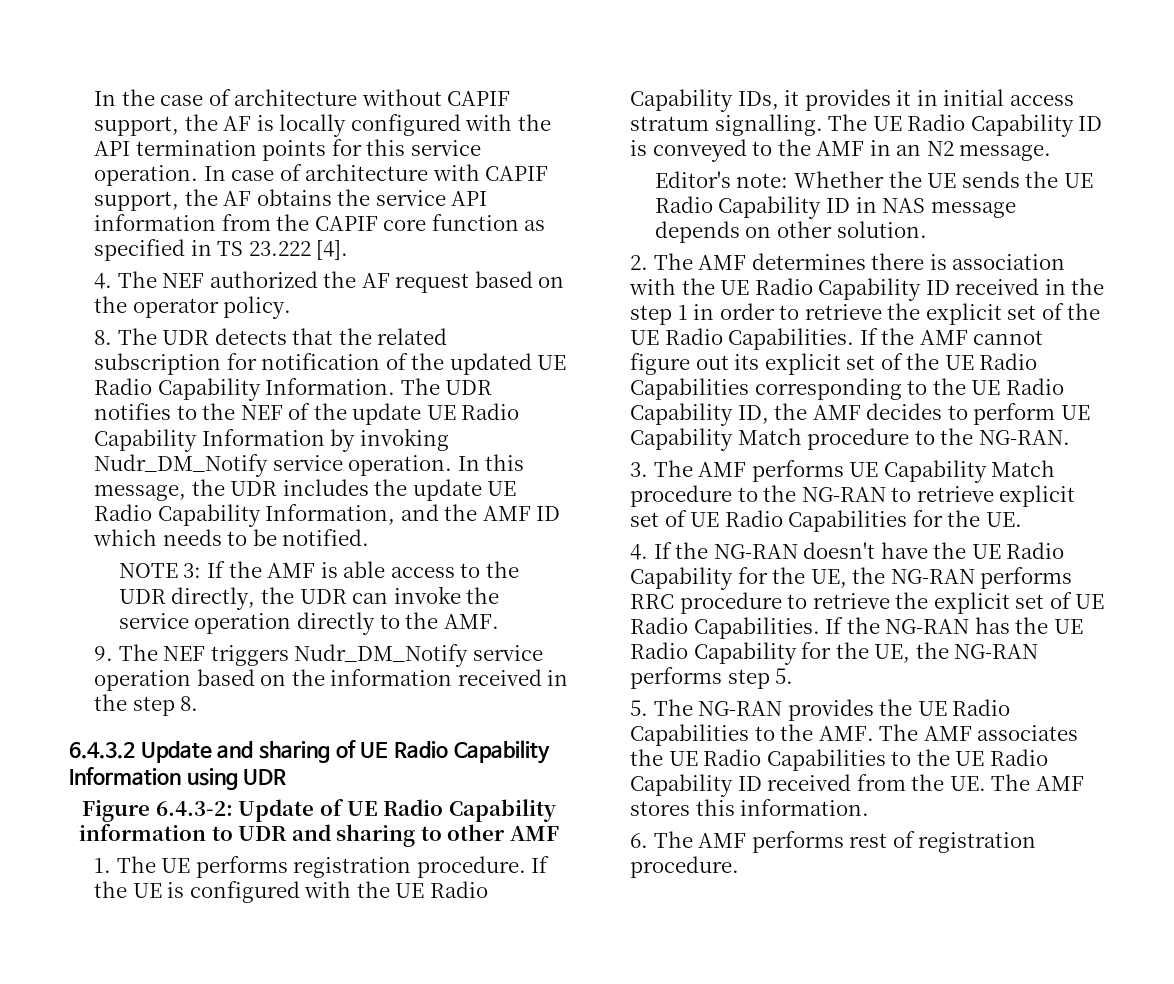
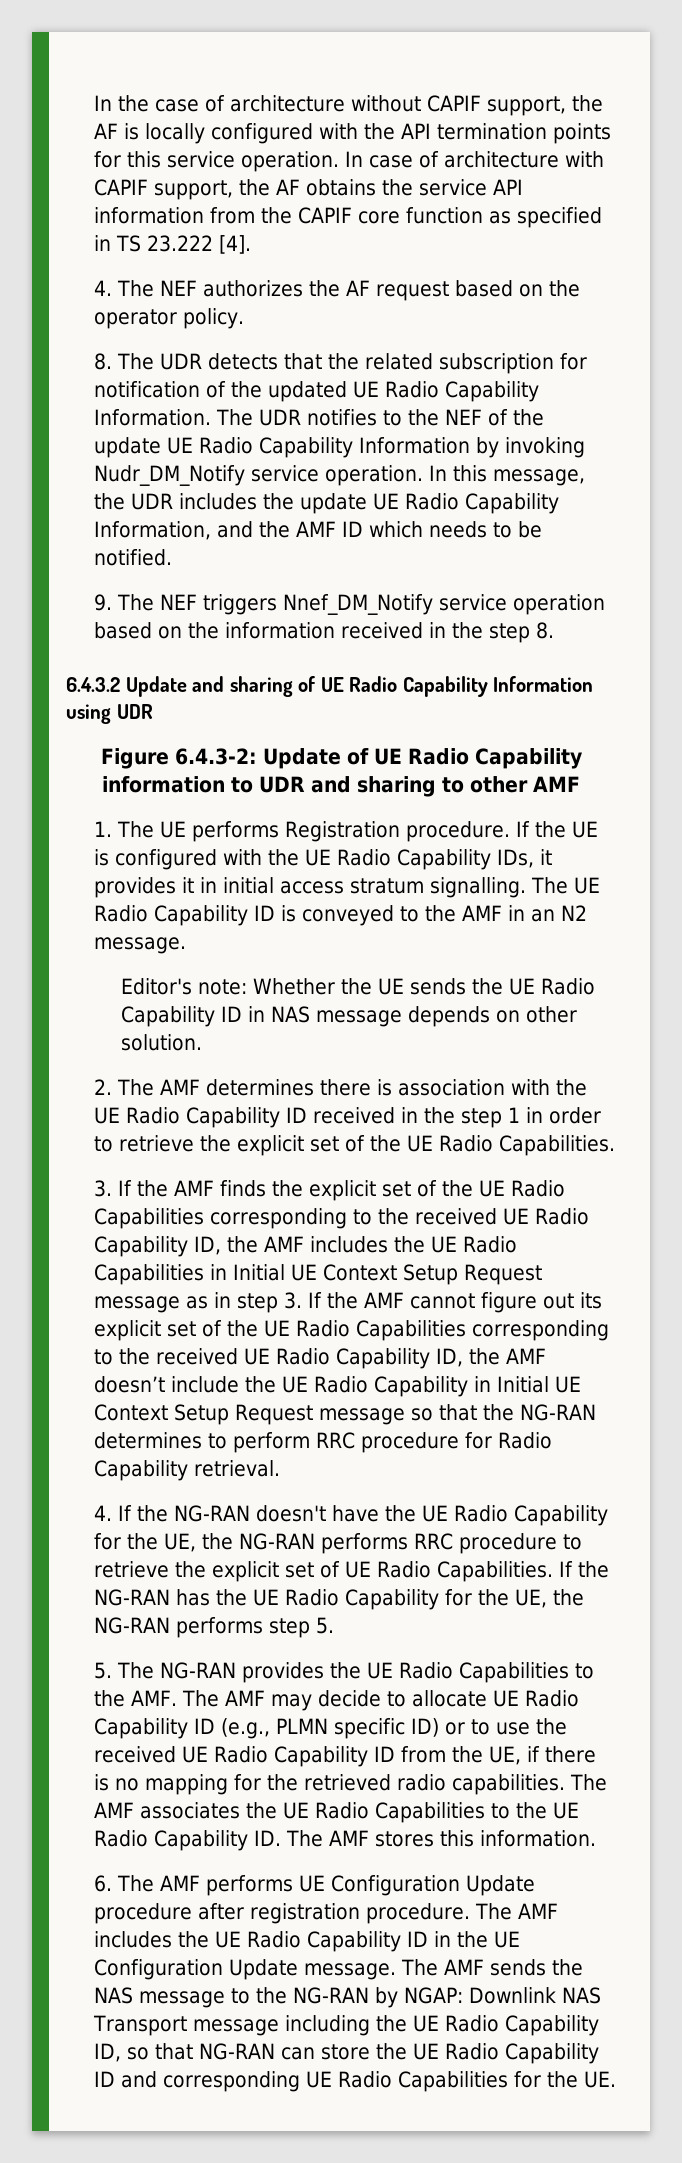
- 4. The NEF authorized the AF request based on the operator policy.
+ 4. The NEF authorizes the AF request based on the operator policy.
- NOTE 3: If the AMF is able access to the UDR directly, the UDR can invoke the service operation directly to the AMF.
- 9. The NEF triggers Nudr_DM_Notify service operation based on the information received in the step 8.
+ 9. The NEF triggers Nnef_DM_Notify service operation based on the information received in the step 8.
- 1. The UE performs registration procedure.
+ 1. The UE performs Registration procedure.
- 2. The AMF determines there is association with the UE Radio Capability ID received in the step 1 in order to retrieve the explicit set of the UE Radio Capabilities. If the AMF cannot figure out its explicit set of the UE Radio Capabilities corresponding to the UE Radio Capability ID, the AMF decides to perform UE Capability Match procedure to the NG-RAN.
- 3. The AMF performs UE Capability Match procedure to the NG-RAN to retrieve explicit set of UE Radio Capabilities for the UE.
+ 2. The AMF determines there is association with the UE Radio Capability ID received in the step 1 in order to retrieve the explicit set of the UE Radio Capabilities.
+ 3. If the AMF finds the explicit set of the UE Radio Capabilities corresponding to the received UE Radio Capability ID, the AMF includes the UE Radio Capabilities in Initial UE Context Setup Request message as in step 3. If the AMF cannot figure out its explicit set of the UE Radio Capabilities corresponding to the received UE Radio Capability ID, the AMF doesn’t include the UE Radio Capability in Initial UE Context Setup Request message so that the NG-RAN determines to perform RRC procedure for Radio Capability retrieval.
- 5. The NG-RAN provides the UE Radio Capabilities to the AMF. The AMF associates the UE Radio Capabilities to the UE Radio Capability ID received from the UE. The AMF stores this information.
+ 5. The NG-RAN provides the UE Radio Capabilities to the AMF. The AMF may decide to allocate UE Radio Capability ID (e.g., PLMN specific ID) or to use the received UE Radio Capability ID from the UE, if there is no mapping for the retrieved radio capabilities. The AMF associates the UE Radio Capabilities to the UE Radio Capability ID. The AMF stores this information.
- 6. The AMF performs rest of registration procedure.
+ 6. The AMF performs UE Configuration Update procedure after registration procedure. The AMF includes the UE Radio Capability ID in the UE Configuration Update message. The AMF sends the NAS message to the NG-RAN by NGAP: Downlink NAS Transport message including the UE Radio Capability ID, so that NG-RAN can store the UE Radio Capability ID and corresponding UE Radio Capabilities for the UE.

